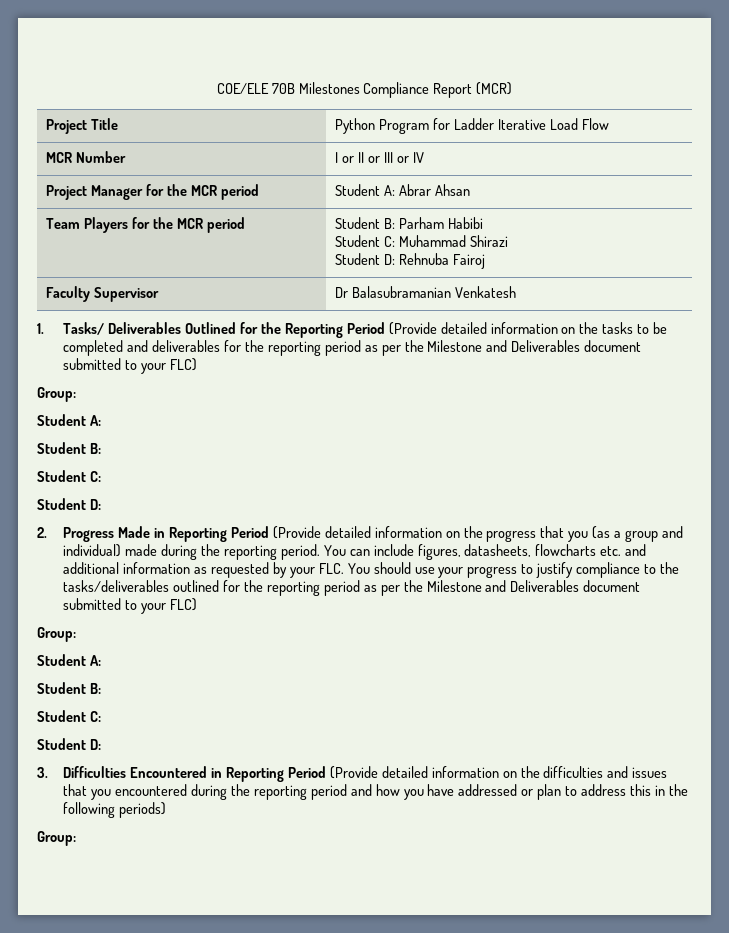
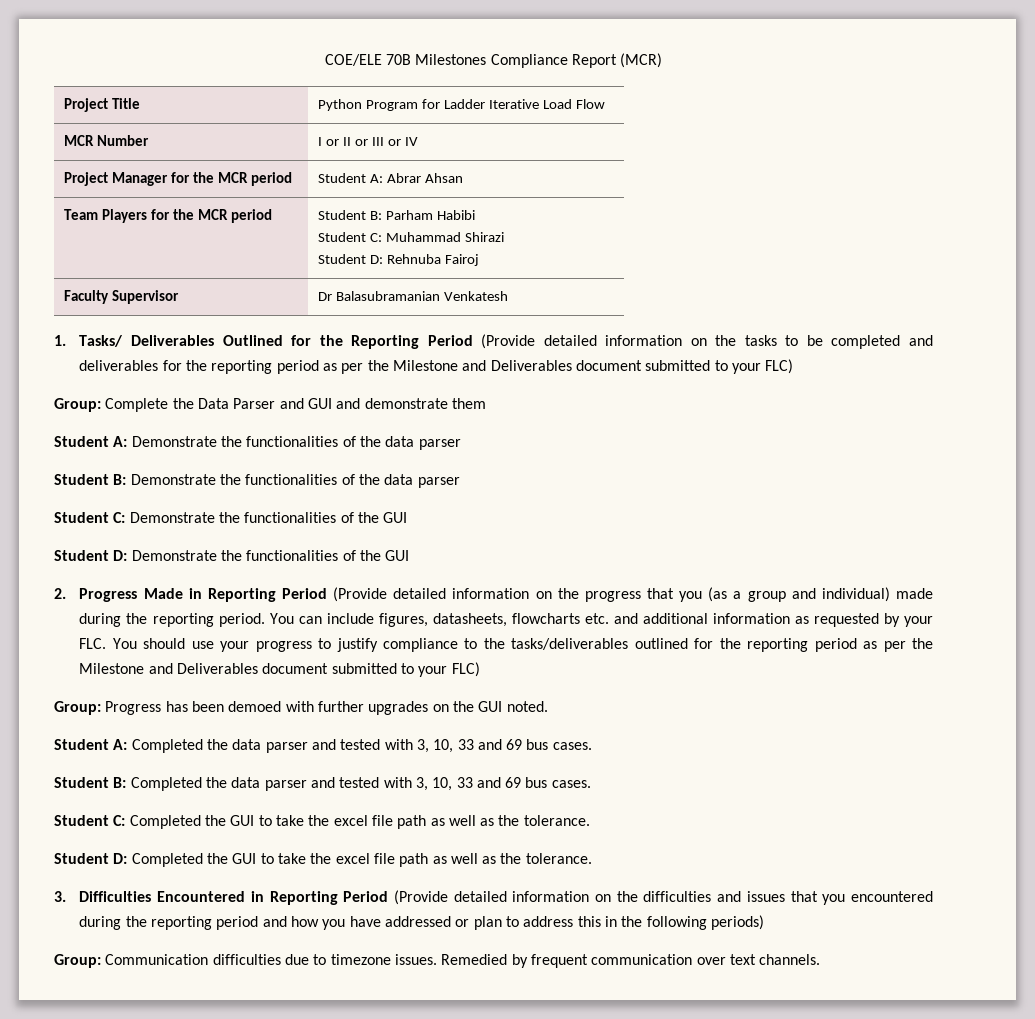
  1. Tasks/ Deliverables Outlined for the Reporting Period (Provide detailed information on the tasks to be completed and deliverables for the reporting period as per the Milestone and Deliverables document submitted to your FLC)
- Group:
- Student A:
- Student B:
- Student C:
- Student D:
+ Group: Complete the Data Parser and GUI and demonstrate them
+ Student A: Demonstrate the functionalities of the data parser
+ Student B: Demonstrate the functionalities of the data parser
+ Student C: Demonstrate the functionalities of the GUI
+ Student D: Demonstrate the functionalities of the GUI
  You can include figures, datasheets, flowcharts etc. and additional information as requested by your FLC. You should use your progress to justify compliance to the tasks/deliverables outlined for the reporting period as per the Milestone and Deliverables document submitted to your FLC)
- Group:
- Student A:
- Student B:
- Student C:
- Student D:
+ Group: Progress has been demoed with further upgrades on the GUI noted.
+ Student A: Completed the data parser and tested with 3, 10, 33 and 69 bus cases.
+ Student B: Completed the data parser and tested with 3, 10, 33 and 69 bus cases.
+ Student C: Completed the GUI to take the excel file path as well as the tolerance.
+ Student D: Completed the GUI to take the excel file path as well as the tolerance.
  3. Difficulties Encountered in Reporting Period (Provide detailed information on the difficulties and issues that you encountered during the reporting period and how you have addressed or plan to address this in the following periods)
- Group:
+ Group: Communication difficulties due to timezone issues. Remedied by frequent communication over text channels.

